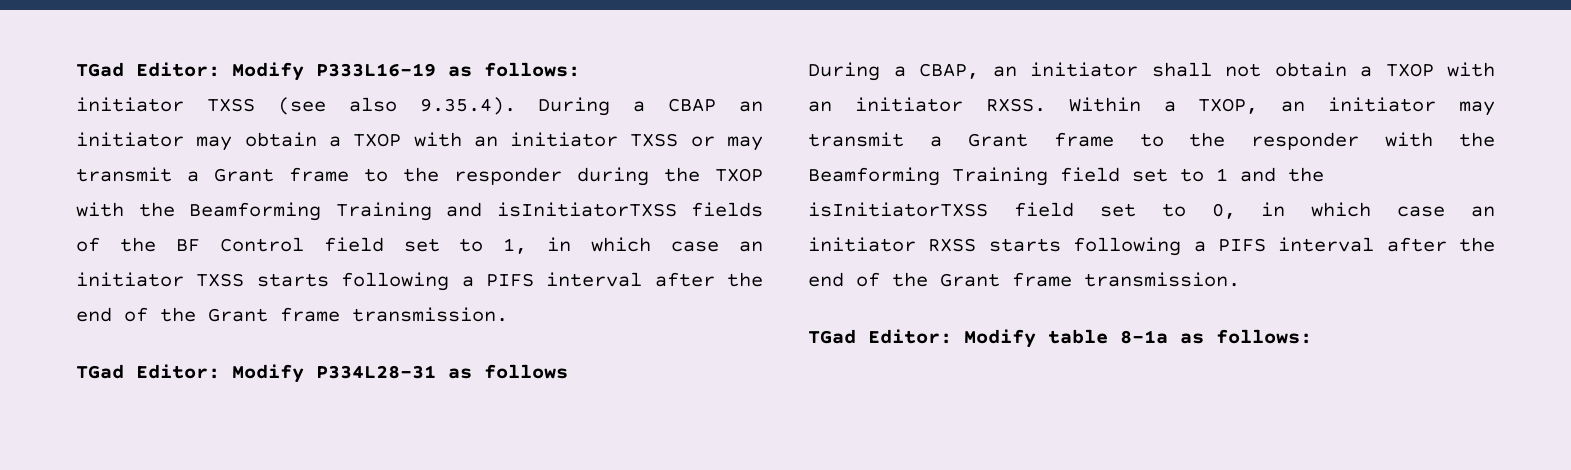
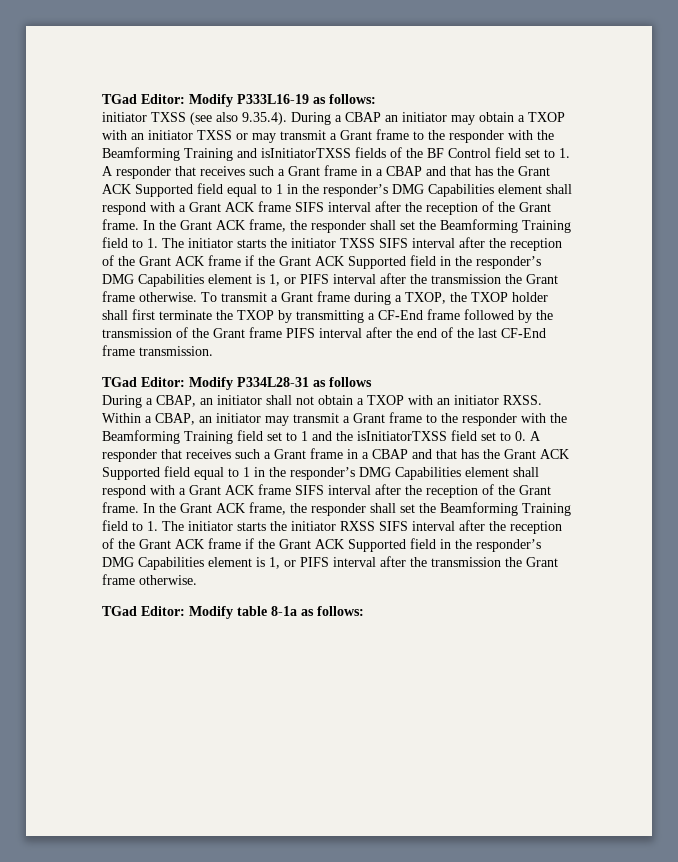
- initiator TXSS (see also 9.35.4). During a CBAP an initiator may obtain a TXOP with an initiator TXSS or may transmit a Grant frame to the responder during the TXOP with the Beamforming Training and isInitiatorTXSS fields of the BF Control field set to 1, in which case an initiator TXSS starts following a PIFS interval after the end of the Grant frame transmission.
+ initiator TXSS (see also 9.35.4). During a CBAP an initiator may obtain a TXOP with an initiator TXSS or may transmit a Grant frame to the responder with the Beamforming Training and isInitiatorTXSS fields of the BF Control field set to 1. A responder that receives such a Grant frame in a CBAP and that has the Grant ACK Supported field equal to 1 in the responder’s DMG Capabilities element shall respond with a Grant ACK frame SIFS interval after the reception of the Grant frame. In the Grant ACK frame, the responder shall set the Beamforming Training field to 1. The initiator starts the initiator TXSS SIFS interval after the reception of the Grant ACK frame if the Grant ACK Supported field in the responder’s DMG Capabilities element is 1, or PIFS interval after the transmission the Grant frame otherwise. To transmit a Grant frame during a TXOP, the TXOP holder shall first terminate the TXOP by transmitting a CF-End frame followed by the transmission of the Grant frame PIFS interval after the end of the last CF-End frame transmission.
- Within a TXOP, an initiator may transmit a Grant frame to the responder with the Beamforming Training field set to 1 and the isInitiatorTXSS field set to 0, in which case an initiator RXSS starts following a PIFS interval after the end of the Grant frame transmission.
+ Within a CBAP, an initiator may transmit a Grant frame to the responder with the Beamforming Training field set to 1 and the isInitiatorTXSS field set to 0. A responder that receives such a Grant frame in a CBAP and that has the Grant ACK Supported field equal to 1 in the responder’s DMG Capabilities element shall respond with a Grant ACK frame SIFS interval after the reception of the Grant frame. In the Grant ACK frame, the responder shall set the Beamforming Training field to 1. The initiator starts the initiator RXSS SIFS interval after the reception of the Grant ACK frame if the Grant ACK Supported field in the responder’s DMG Capabilities element is 1, or PIFS interval after the transmission the Grant frame otherwise.

